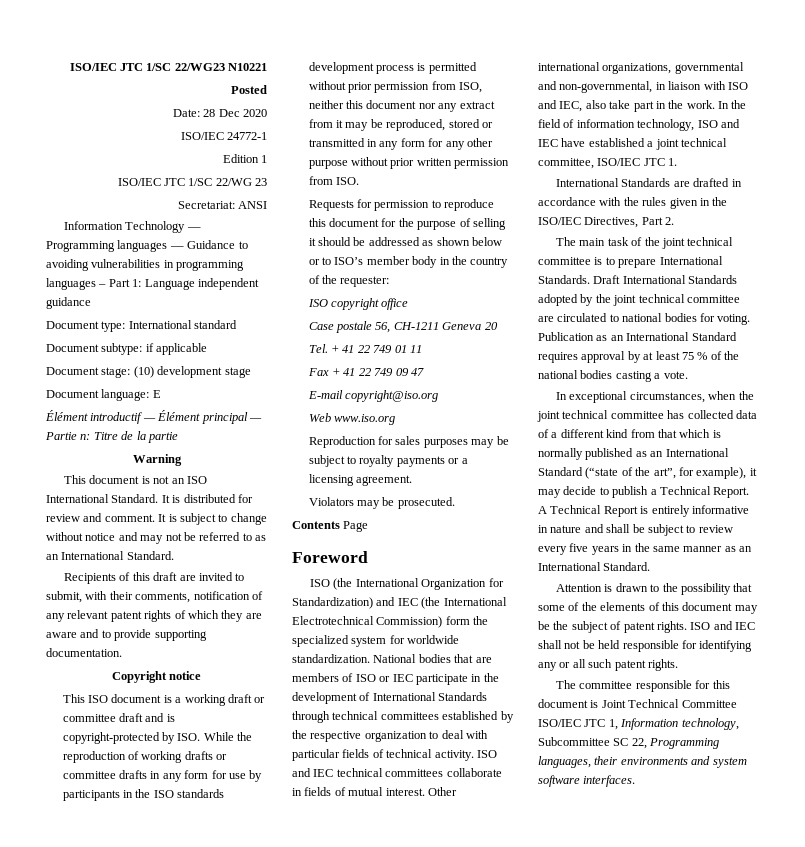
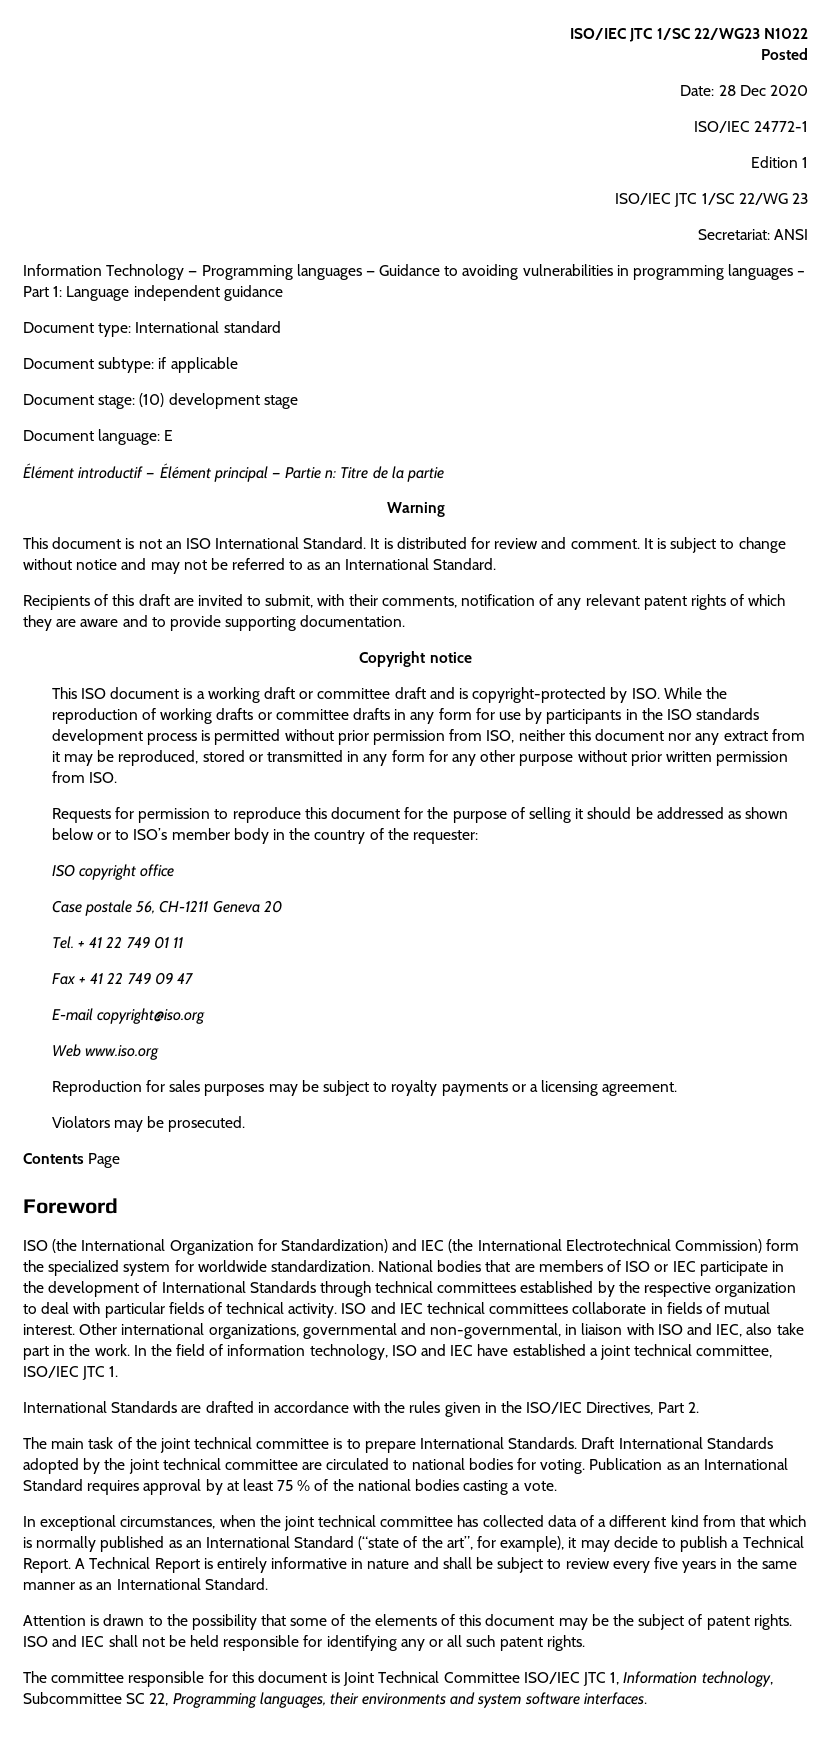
- ISO/IEC JTC 1/SC 22/WG23 N10221
+ ISO/IEC JTC 1/SC 22/WG23 N1022

